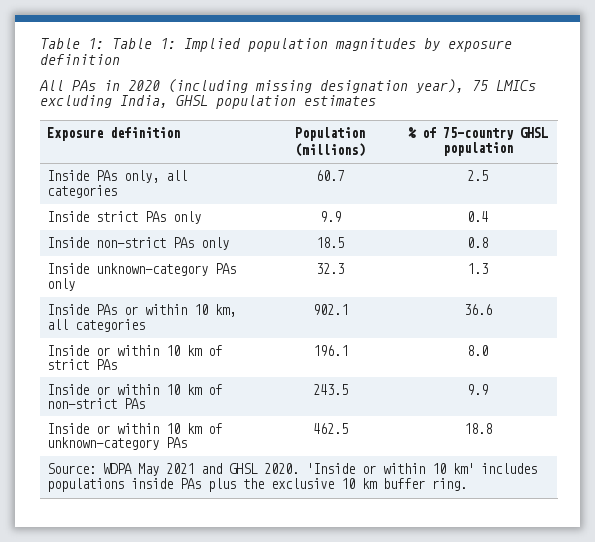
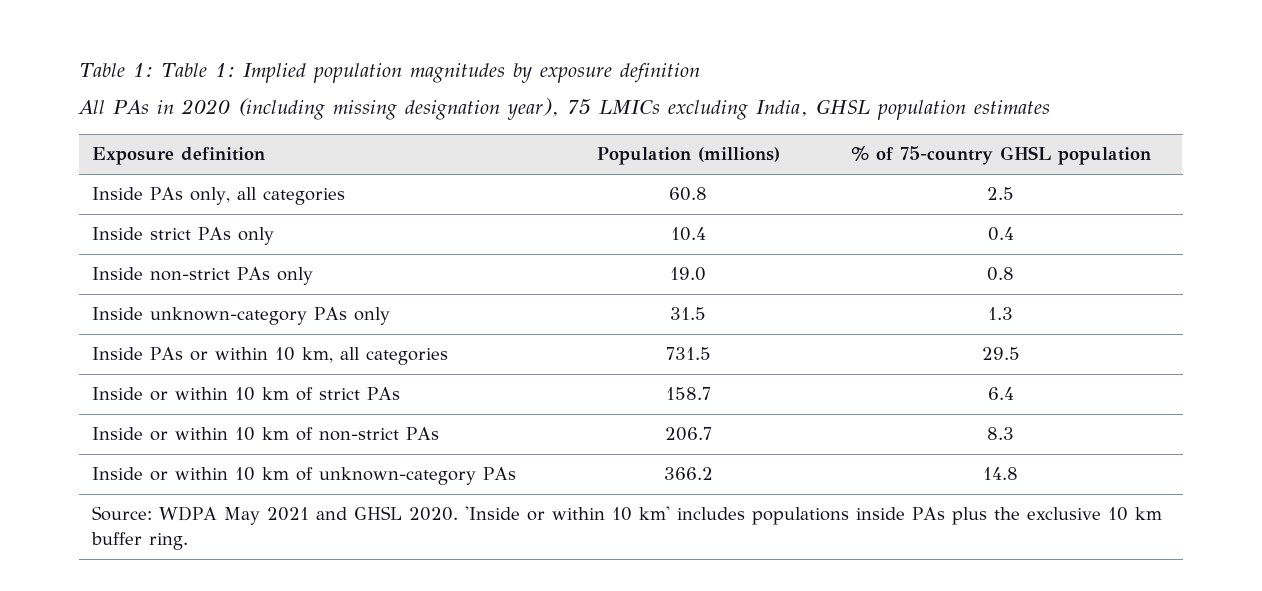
- Inside PAs only, all categories | 60.7 | 2.5
+ Inside PAs only, all categories | 60.8 | 2.5
- Inside strict PAs only | 9.9 | 0.4
+ Inside strict PAs only | 10.4 | 0.4
- Inside non-strict PAs only | 18.5 | 0.8
+ Inside non-strict PAs only | 19.0 | 0.8
- Inside unknown-category PAs only | 32.3 | 1.3
+ Inside unknown-category PAs only | 31.5 | 1.3
- Inside PAs or within 10 km, all categories | 902.1 | 36.6
+ Inside PAs or within 10 km, all categories | 731.5 | 29.5
- Inside or within 10 km of strict PAs | 196.1 | 8.0
+ Inside or within 10 km of strict PAs | 158.7 | 6.4
- Inside or within 10 km of non-strict PAs | 243.5 | 9.9
+ Inside or within 10 km of non-strict PAs | 206.7 | 8.3
- Inside or within 10 km of unknown-category PAs | 462.5 | 18.8
+ Inside or within 10 km of unknown-category PAs | 366.2 | 14.8

